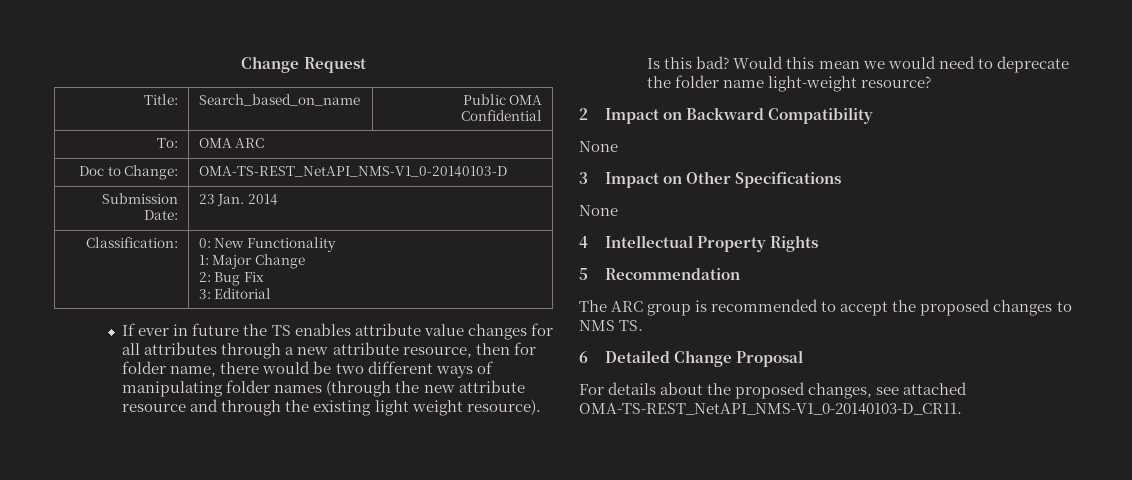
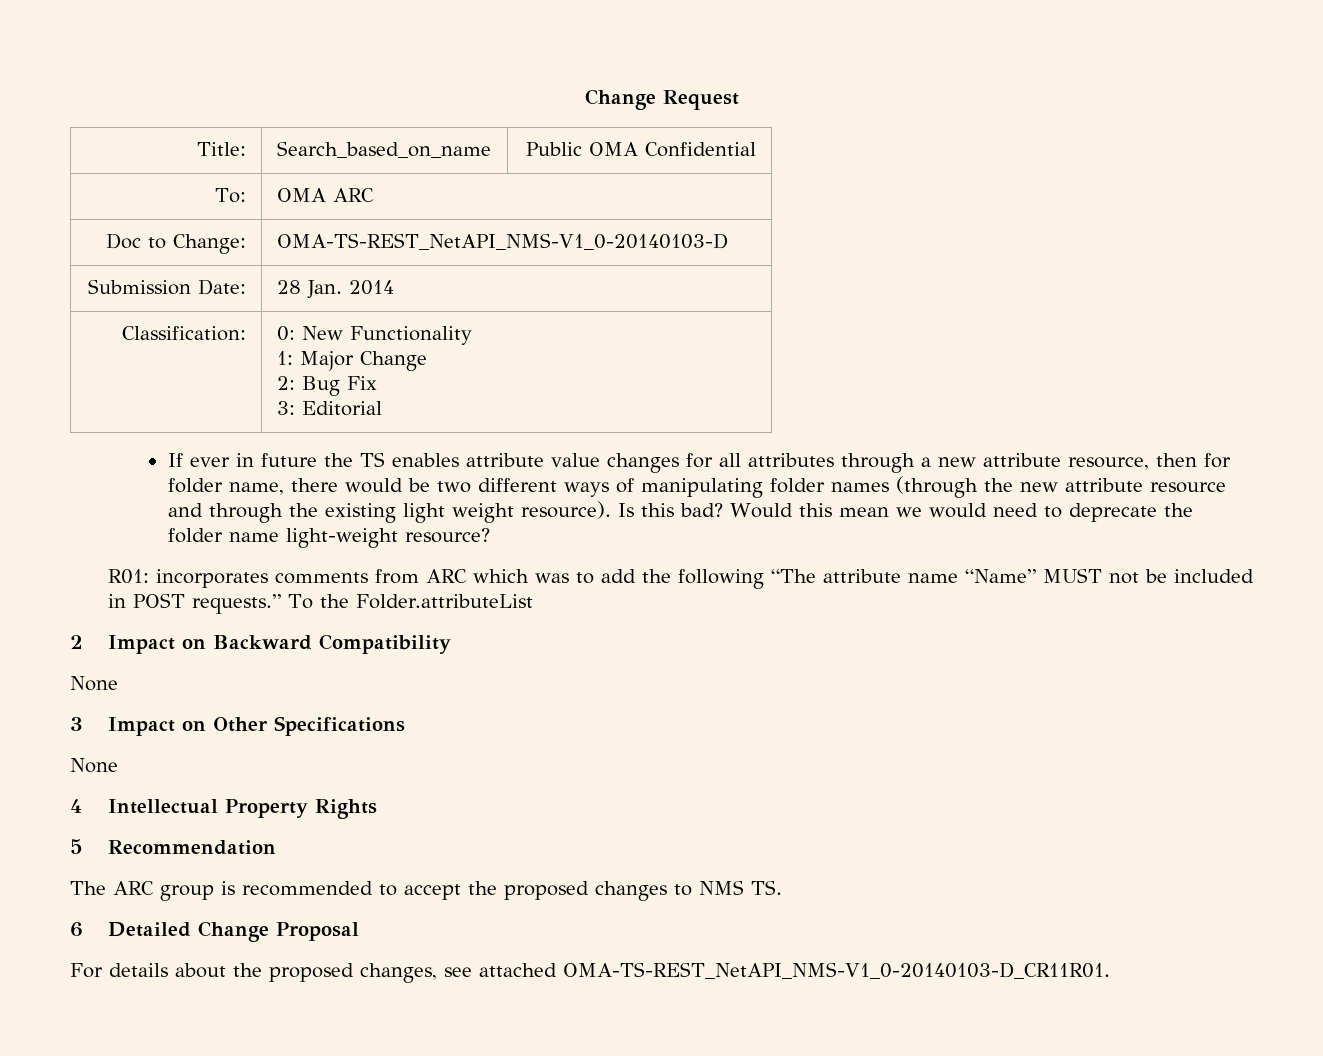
- Submission Date: | 23 Jan. 2014
+ Submission Date: | 28 Jan. 2014
+ R01: incorporates comments from ARC which was to add the following “The attribute name “Name” MUST not be included in POST requests.” To the Folder.attributeList
- For details about the proposed changes, see attached OMA-TS-REST_NetAPI_NMS-V1_0-20140103-D_CR11.
+ For details about the proposed changes, see attached OMA-TS-REST_NetAPI_NMS-V1_0-20140103-D_CR11R01.

